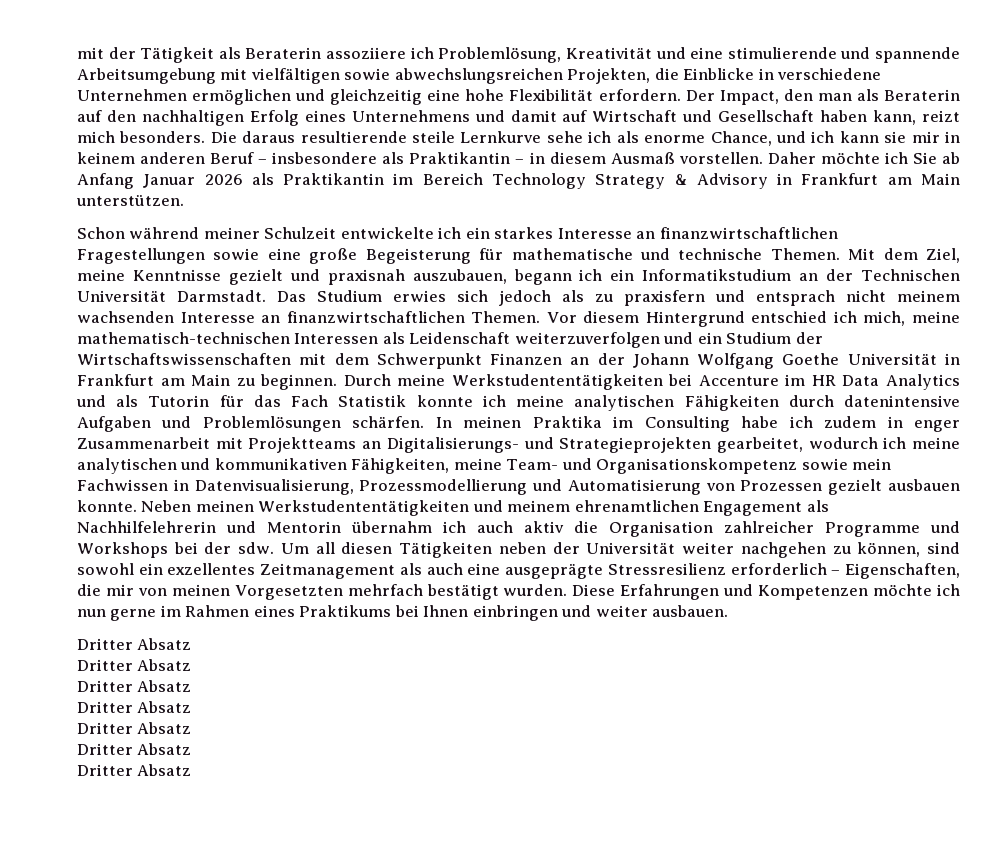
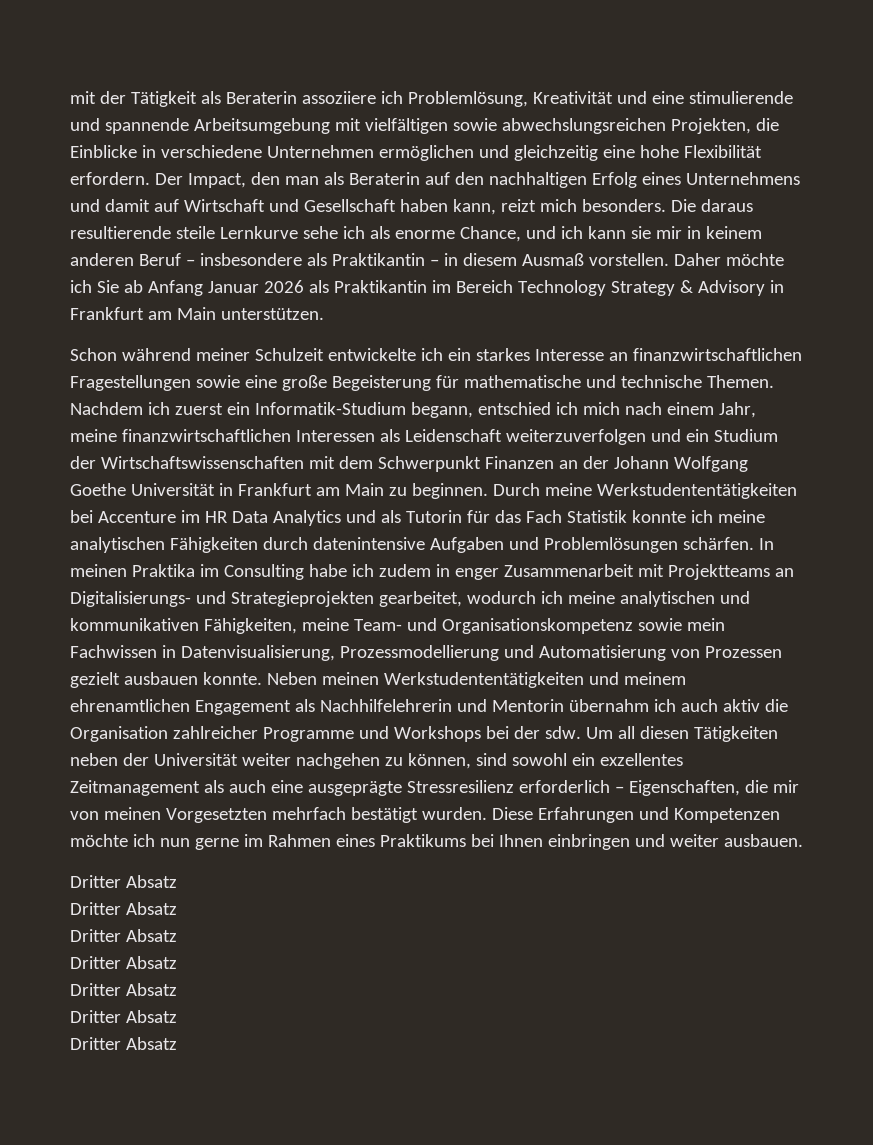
- Mit dem Ziel, meine Kenntnisse gezielt und praxisnah auszubauen, begann ich ein Informatikstudium an der Technischen Universität Darmstadt. Das Studium erwies sich jedoch als zu praxisfern und entsprach nicht meinem wachsenden Interesse an finanzwirtschaftlichen Themen. Vor diesem Hintergrund entschied ich mich, meine mathematisch-technischen Interessen als Leidenschaft weiterzuverfolgen und ein Studium der Wirtschaftswissenschaften mit dem Schwerpunkt Finanzen an der Johann Wolfgang Goethe Universität in Frankfurt am Main zu beginnen.
+ Nachdem ich zuerst ein Informatik-Studium begann, entschied ich mich nach einem Jahr, meine finanzwirtschaftlichen Interessen als Leidenschaft weiterzuverfolgen und ein Studium der Wirtschaftswissenschaften mit dem Schwerpunkt Finanzen an der Johann Wolfgang Goethe Universität in Frankfurt am Main zu beginnen.

